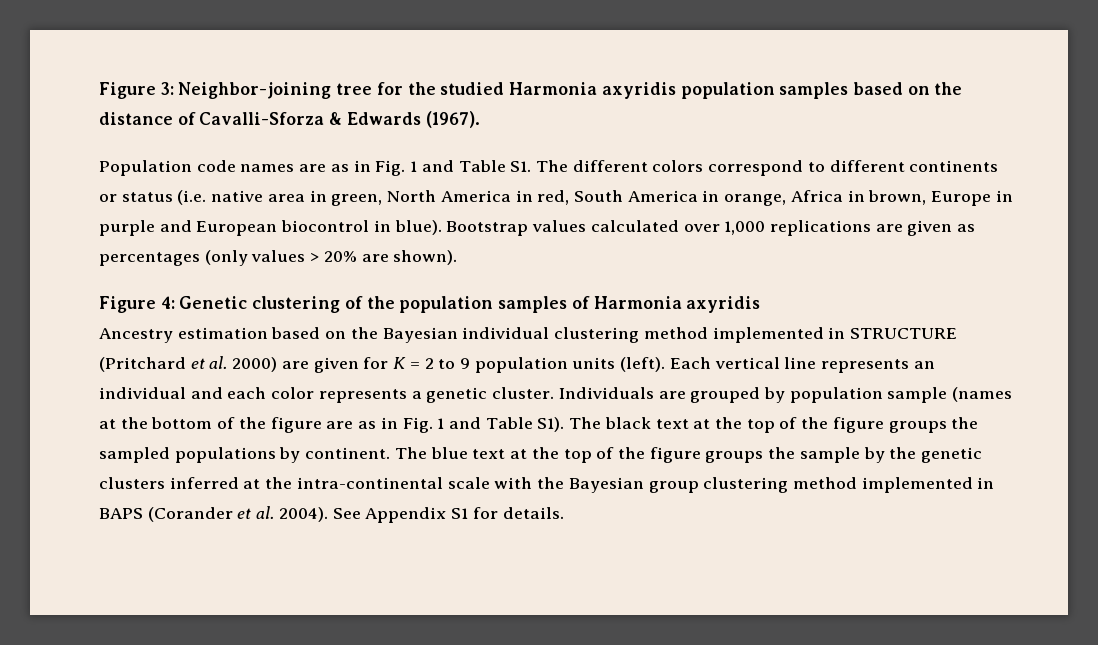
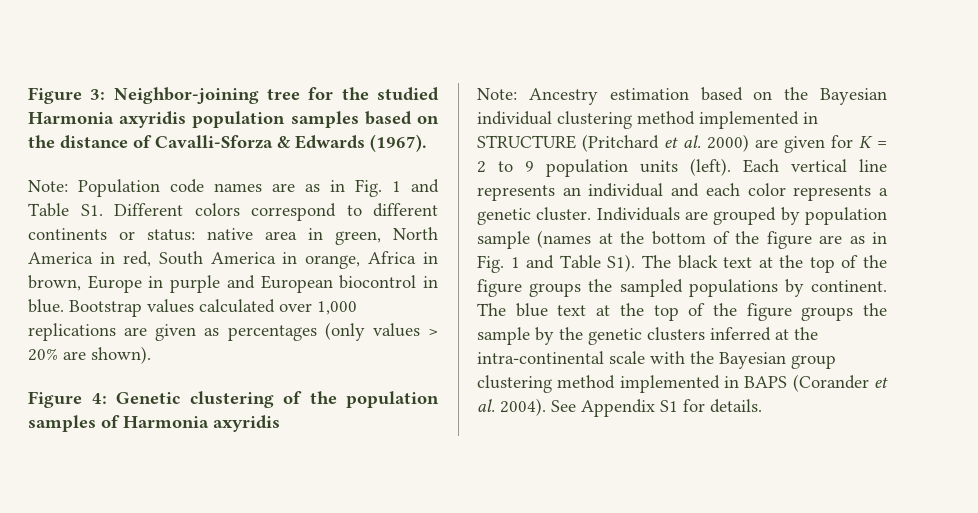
- Population code names are as in Fig. 1 and Table S1. The different colors correspond to different continents or status (i.e. native area in green, North America in red, South America in orange, Africa in brown, Europe in purple and European biocontrol in blue).
+ Note: Population code names are as in Fig. 1 and Table S1. Different colors correspond to different continents or status: native area in green, North America in red, South America in orange, Africa in brown, Europe in purple and European biocontrol in blue.
- Ancestry estimation based on the Bayesian individual clustering method implemented in STRUCTURE (Pritchard et al. 2000) are given for K = 2 to 9 population units (left).
+ Note: Ancestry estimation based on the Bayesian individual clustering method implemented in STRUCTURE (Pritchard et al. 2000) are given for K = 2 to 9 population units (left).

